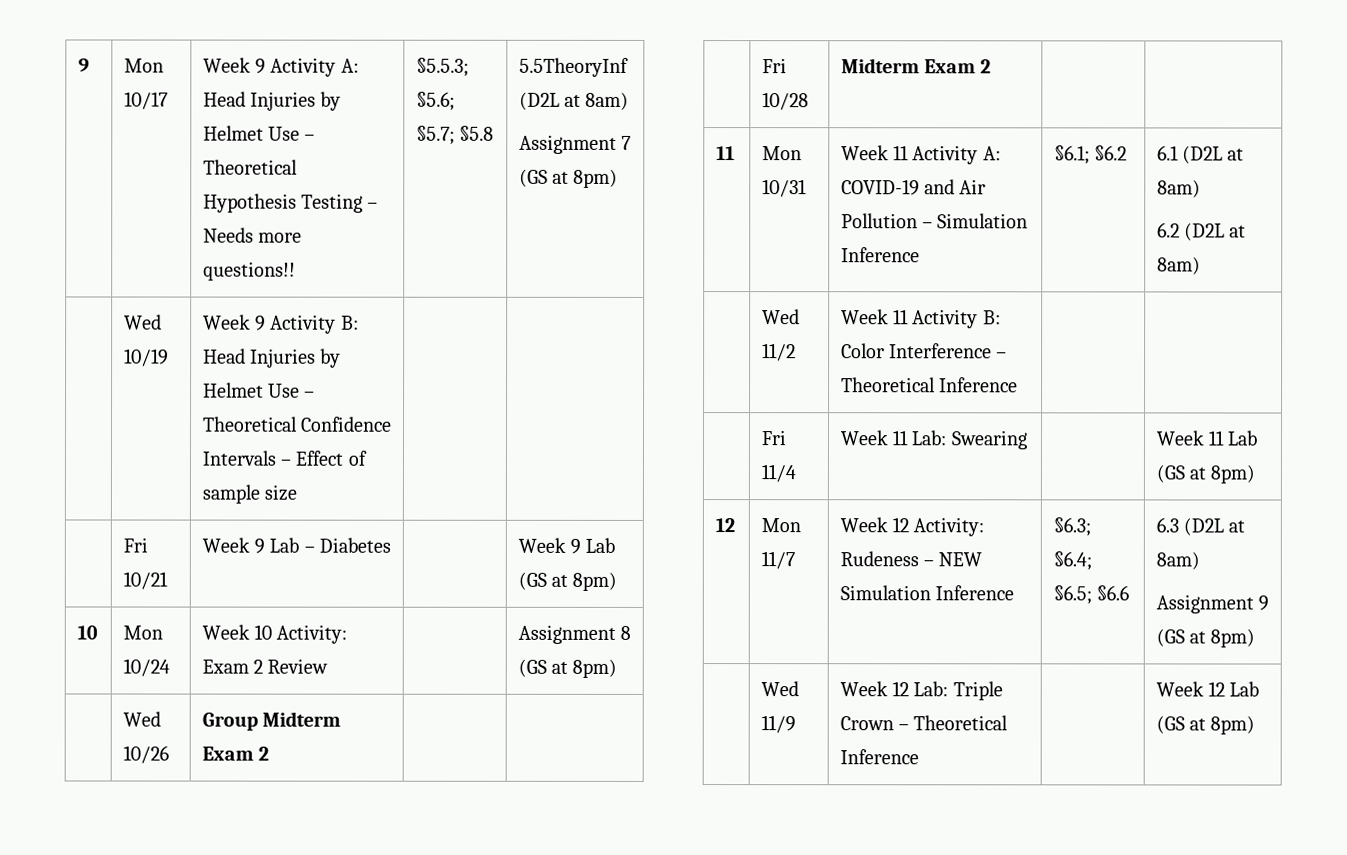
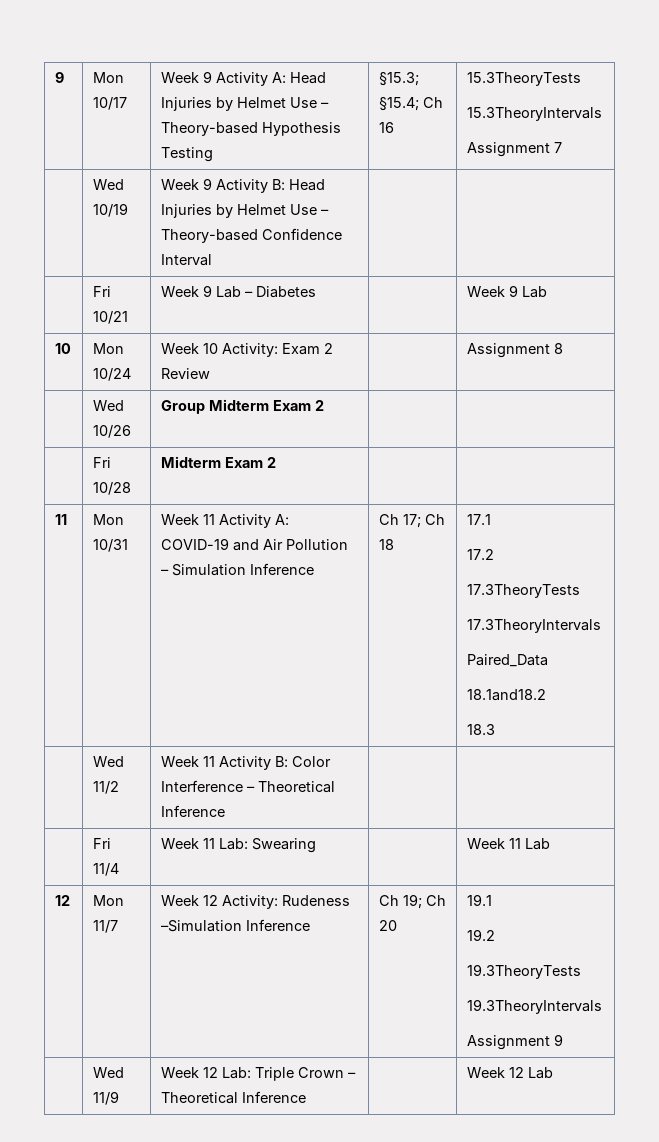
- 9 | Mon 10/17 | Week 9 Activity A: Head Injuries by Helmet Use – Theoretical Hypothesis Testing – Needs more questions!! | §5.5.3; §5.6; §5.7; §5.8 | 5.5TheoryInf (D2L at 8am)
- Assignment 7 (GS at 8pm)
+ 9 | Mon 10/17 | Week 9 Activity A: Head Injuries by Helmet Use – Theory-based Hypothesis Testing | §15.3; §15.4; Ch 16 | 15.3TheoryTests
+ 15.3TheoryIntervals
+ Assignment 7
- | Wed 10/19 | Week 9 Activity B: Head Injuries by Helmet Use – Theoretical Confidence Intervals – Effect of sample size | |
+ | Wed 10/19 | Week 9 Activity B: Head Injuries by Helmet Use – Theory-based Confidence Interval | |
- | Fri 10/21 | Week 9 Lab – Diabetes | | Week 9 Lab (GS at 8pm)
+ | Fri 10/21 | Week 9 Lab – Diabetes | | Week 9 Lab
- 10 | Mon 10/24 | Week 10 Activity: Exam 2 Review | | Assignment 8 (GS at 8pm)
+ 10 | Mon 10/24 | Week 10 Activity: Exam 2 Review | | Assignment 8
- 11 | Mon 10/31 | Week 11 Activity A: COVID-19 and Air Pollution – Simulation Inference | §6.1; §6.2 | 6.1 (D2L at 8am)
- 6.2 (D2L at 8am)
+ 11 | Mon 10/31 | Week 11 Activity A: COVID-19 and Air Pollution – Simulation Inference | Ch 17; Ch 18 | 17.1
+ 17.2
+ 17.3TheoryTests
+ 17.3TheoryIntervals
+ Paired_Data
+ 18.1and18.2
+ 18.3
- | Fri 11/4 | Week 11 Lab: Swearing | | Week 11 Lab (GS at 8pm)
+ | Fri 11/4 | Week 11 Lab: Swearing | | Week 11 Lab
- 12 | Mon 11/7 | Week 12 Activity: Rudeness – NEW Simulation Inference | §6.3; §6.4; §6.5; §6.6 | 6.3 (D2L at 8am)
- Assignment 9 (GS at 8pm)
+ 12 | Mon 11/7 | Week 12 Activity: Rudeness –Simulation Inference | Ch 19; Ch 20 | 19.1
+ 19.2
+ 19.3TheoryTests
+ 19.3TheoryIntervals
+ Assignment 9
- | Wed 11/9 | Week 12 Lab: Triple Crown – Theoretical Inference | | Week 12 Lab (GS at 8pm)
+ | Wed 11/9 | Week 12 Lab: Triple Crown – Theoretical Inference | | Week 12 Lab

